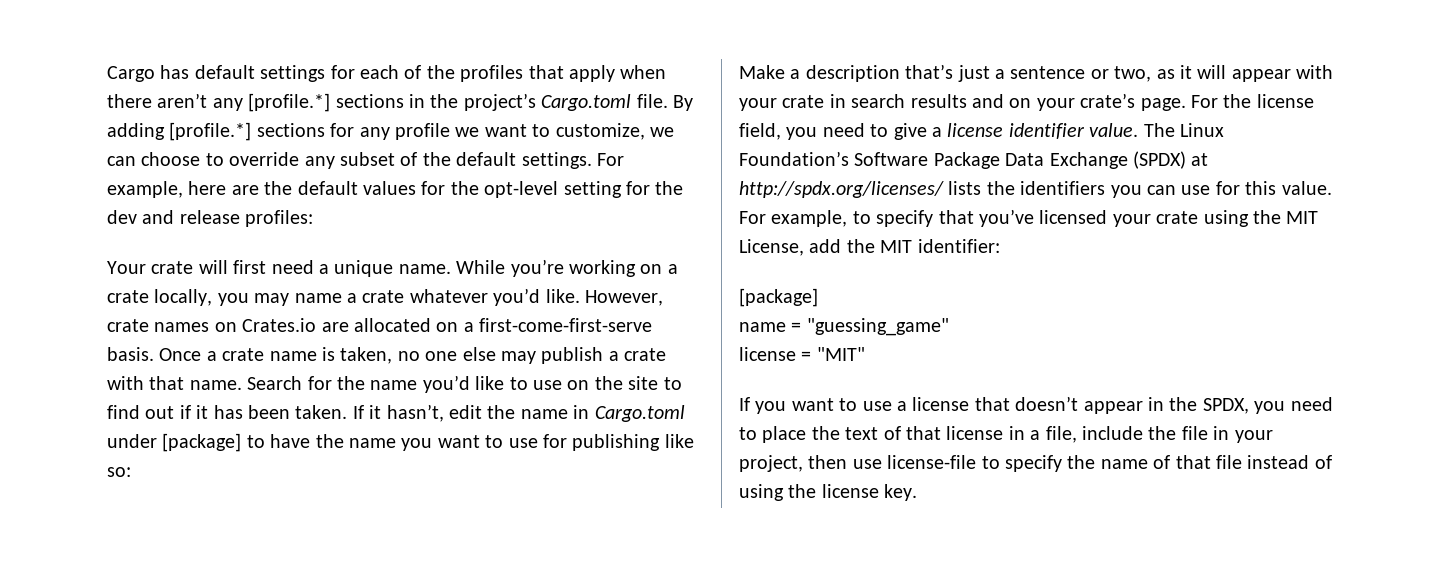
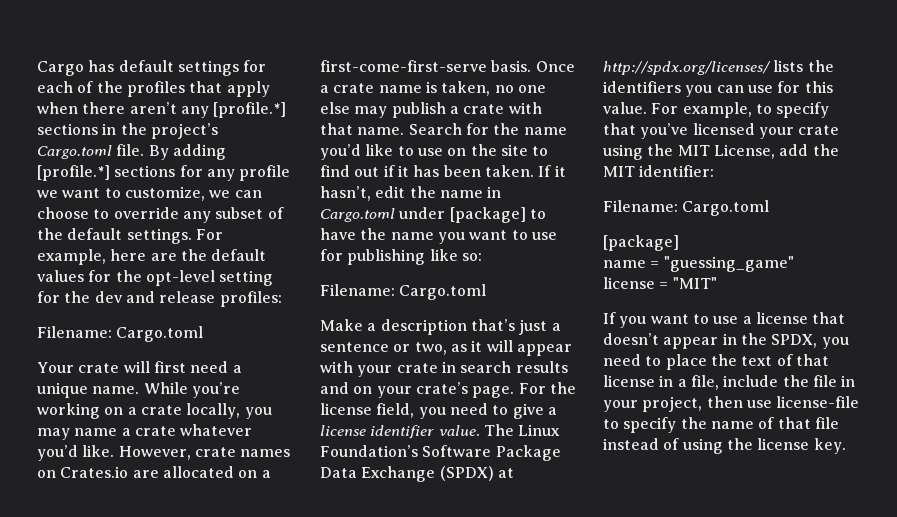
  For example, here are the default values for the opt-level setting for the dev and release profiles:
+ Filename: Cargo.toml
  If it hasn’t, edit the name in Cargo.toml under [package] to have the name you want to use for publishing like so:
+ Filename: Cargo.toml
  For example, to specify that you’ve licensed your crate using the MIT License, add the MIT identifier:
+ Filename: Cargo.toml

